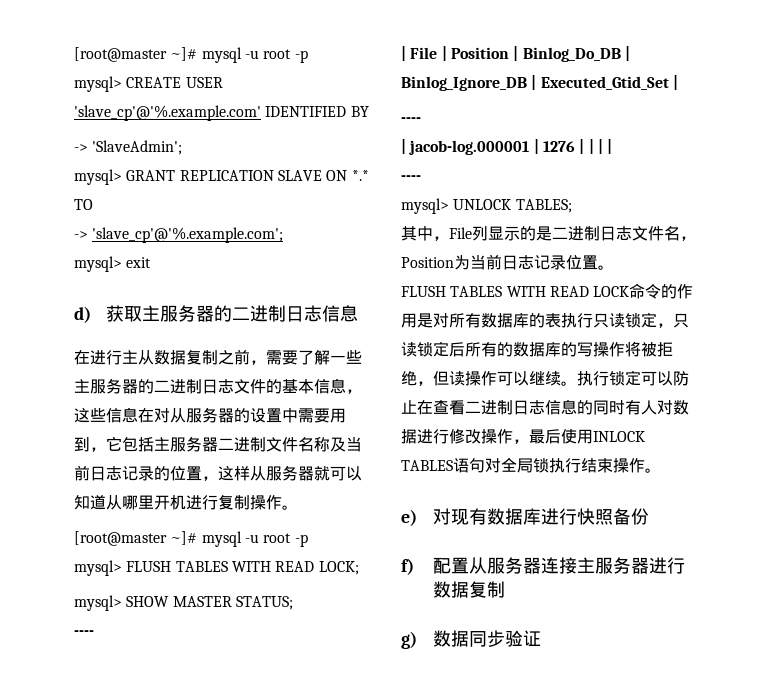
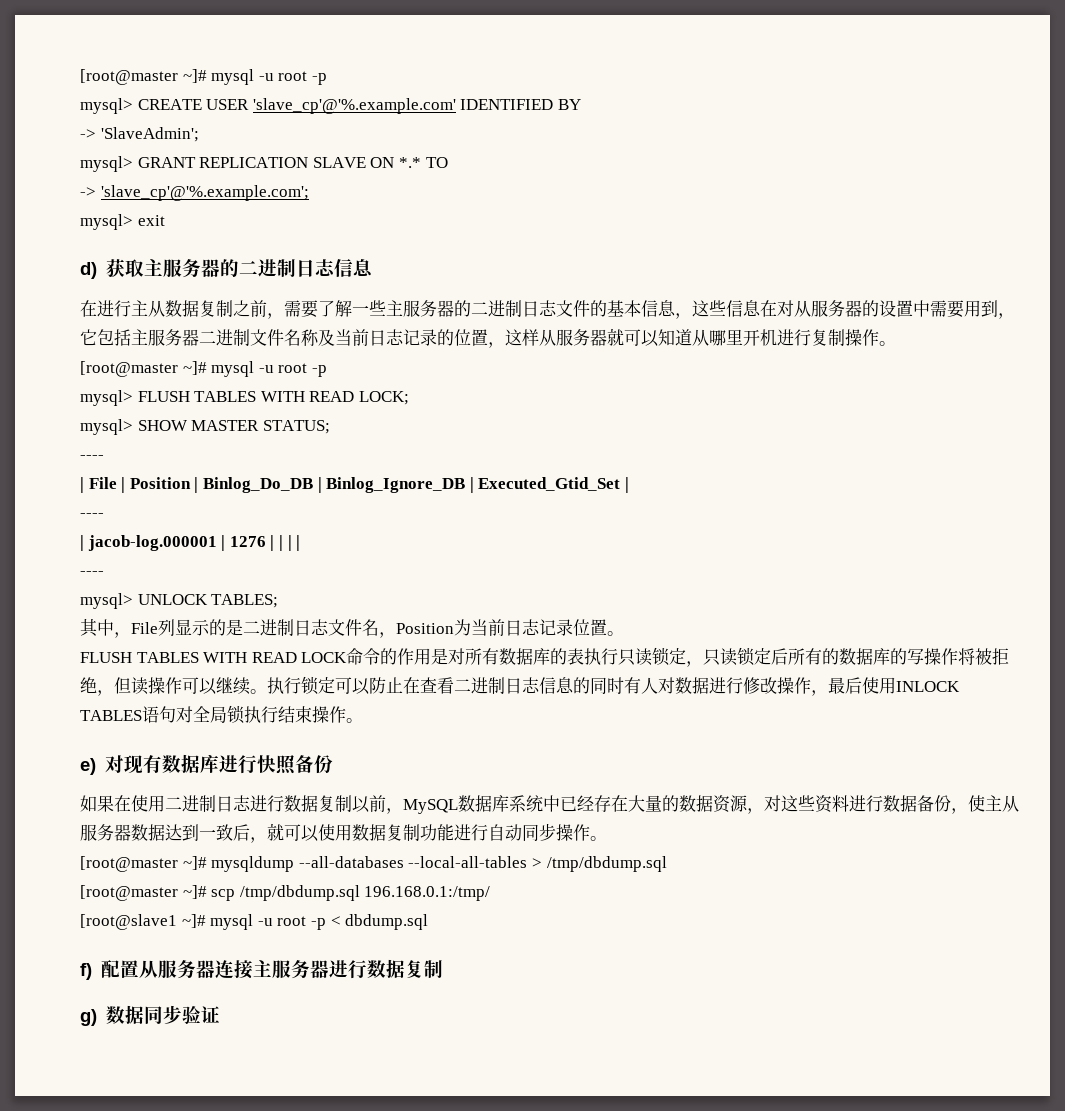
+ 如果在使用二进制日志进行数据复制以前，MySQL数据库系统中已经存在大量的数据资源，对这些资料进行数据备份，使主从服务器数据达到一致后，就可以使用数据复制功能进行自动同步操作。
+ [root@master ~]# mysqldump --all-databases --local-all-tables > /tmp/dbdump.sql
+ [root@master ~]# scp /tmp/dbdump.sql 196.168.0.1:/tmp/
+ [root@slave1 ~]# mysql -u root -p < dbdump.sql

